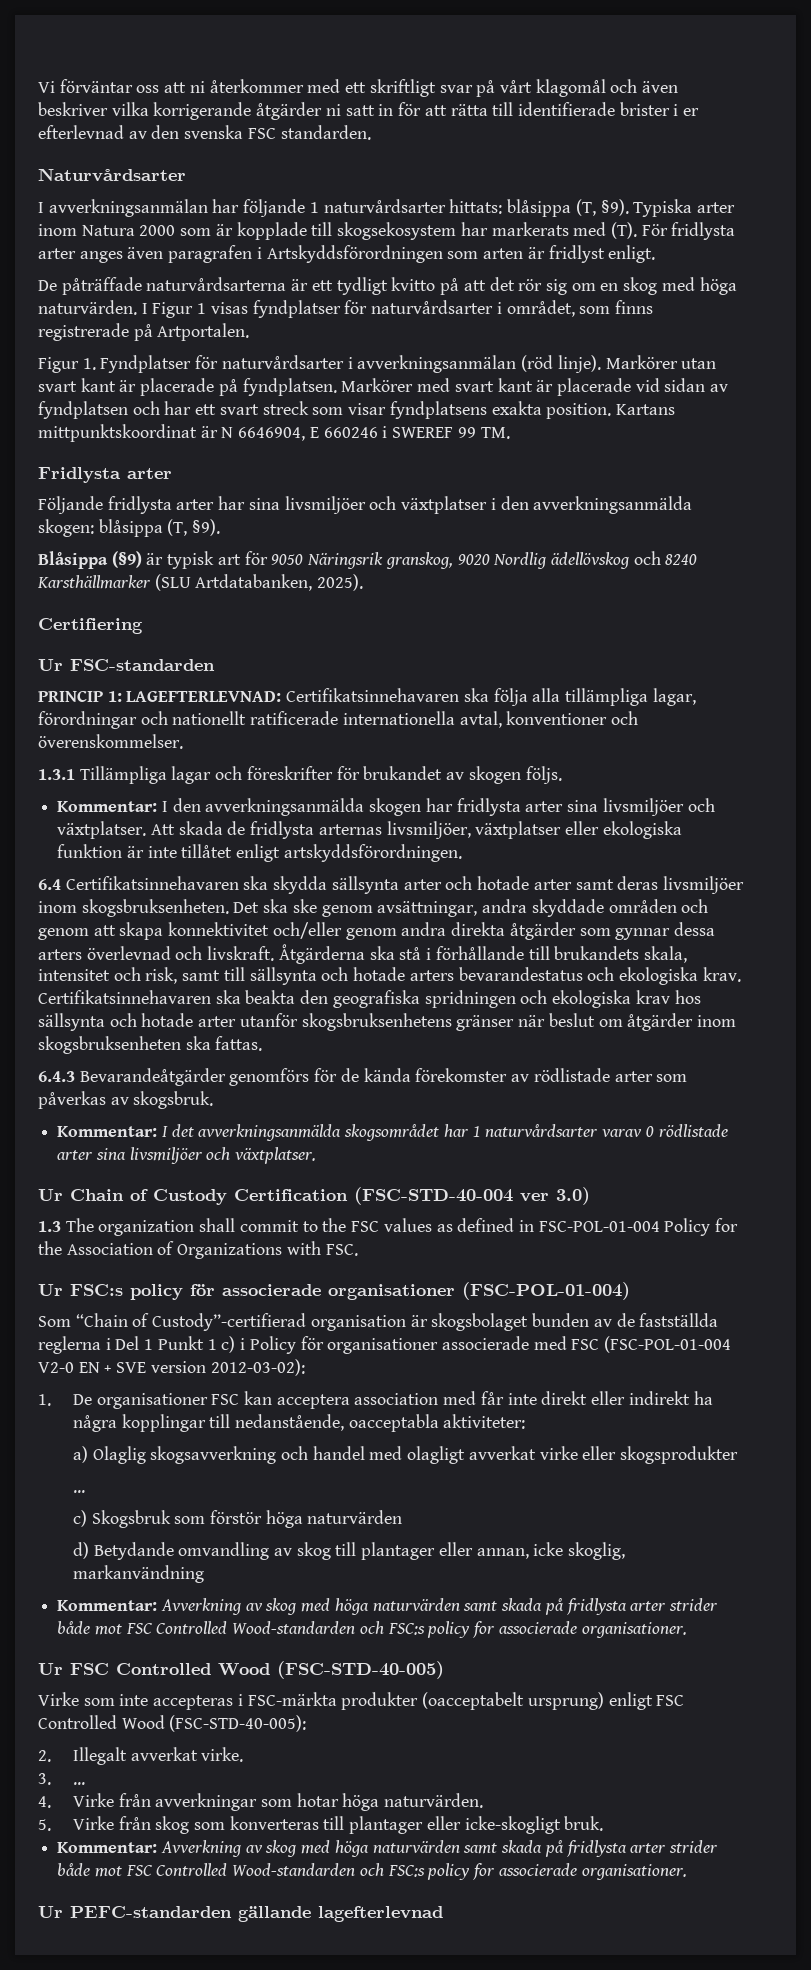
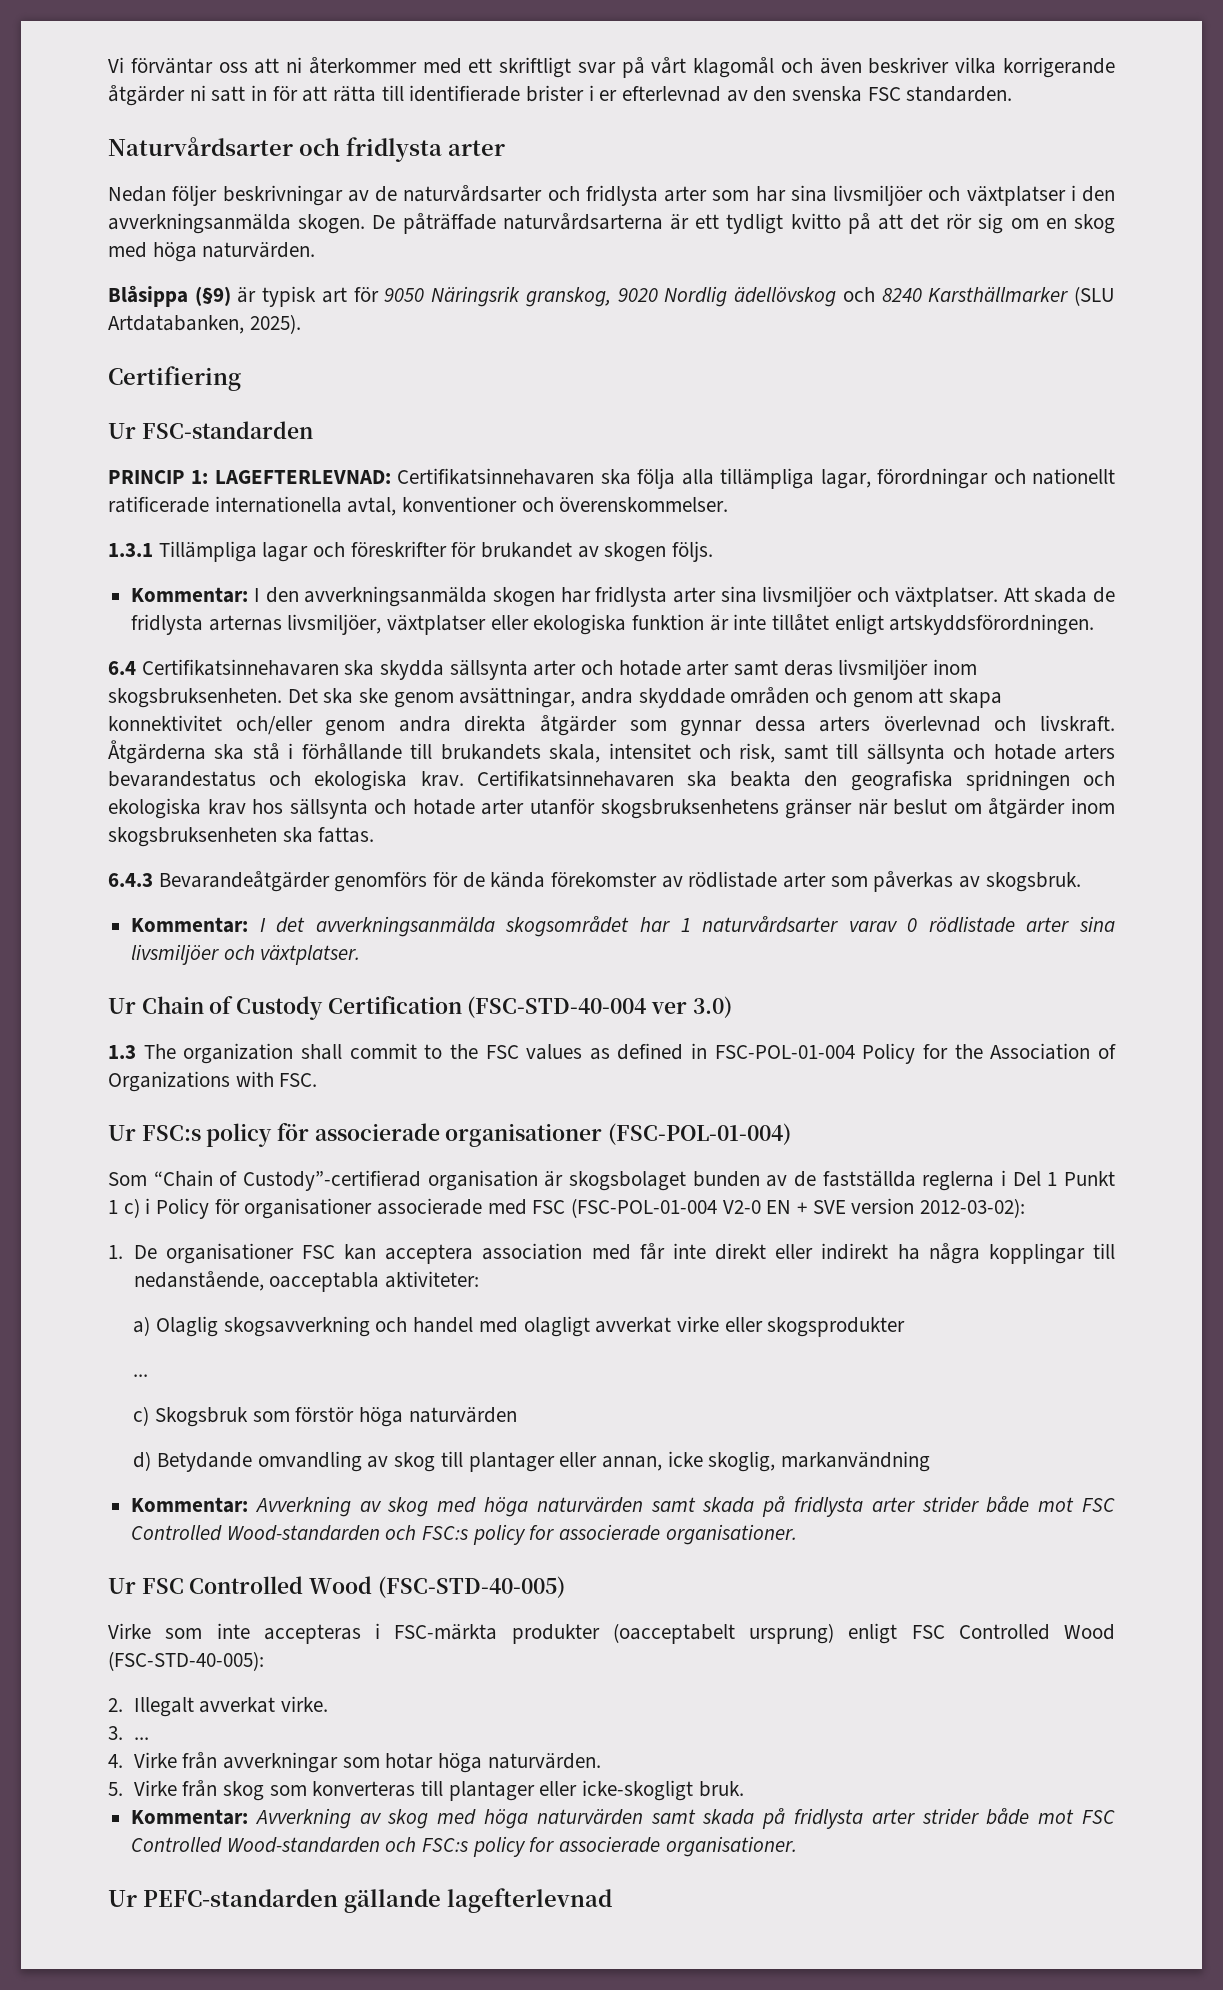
- Naturvårdsarter
- I avverkningsanmälan har följande 1 naturvårdsarter hittats: blåsippa (T, §9). Typiska arter inom Natura 2000 som är kopplade till skogsekosystem har markerats med (T). För fridlysta arter anges även paragrafen i Artskyddsförordningen som arten är fridlyst enligt.
- De påträffade naturvårdsarterna är ett tydligt kvitto på att det rör sig om en skog med höga naturvärden. I Figur 1 visas fyndplatser för naturvårdsarter i området, som finns registrerade på Artportalen.
- Figur 1. Fyndplatser för naturvårdsarter i avverkningsanmälan (röd linje). Markörer utan svart kant är placerade på fyndplatsen. Markörer med svart kant är placerade vid sidan av fyndplatsen och har ett svart streck som visar fyndplatsens exakta position. Kartans mittpunktskoordinat är N 6646904, E 660246 i SWEREF 99 TM.
- Fridlysta arter
- Följande fridlysta arter har sina livsmiljöer och växtplatser i den avverkningsanmälda skogen: blåsippa (T, §9).
+ Naturvårdsarter och fridlysta arter
+ Nedan följer beskrivningar av de naturvårdsarter och fridlysta arter som har sina livsmiljöer och växtplatser i den avverkningsanmälda skogen. De påträffade naturvårdsarterna är ett tydligt kvitto på att det rör sig om en skog med höga naturvärden.

